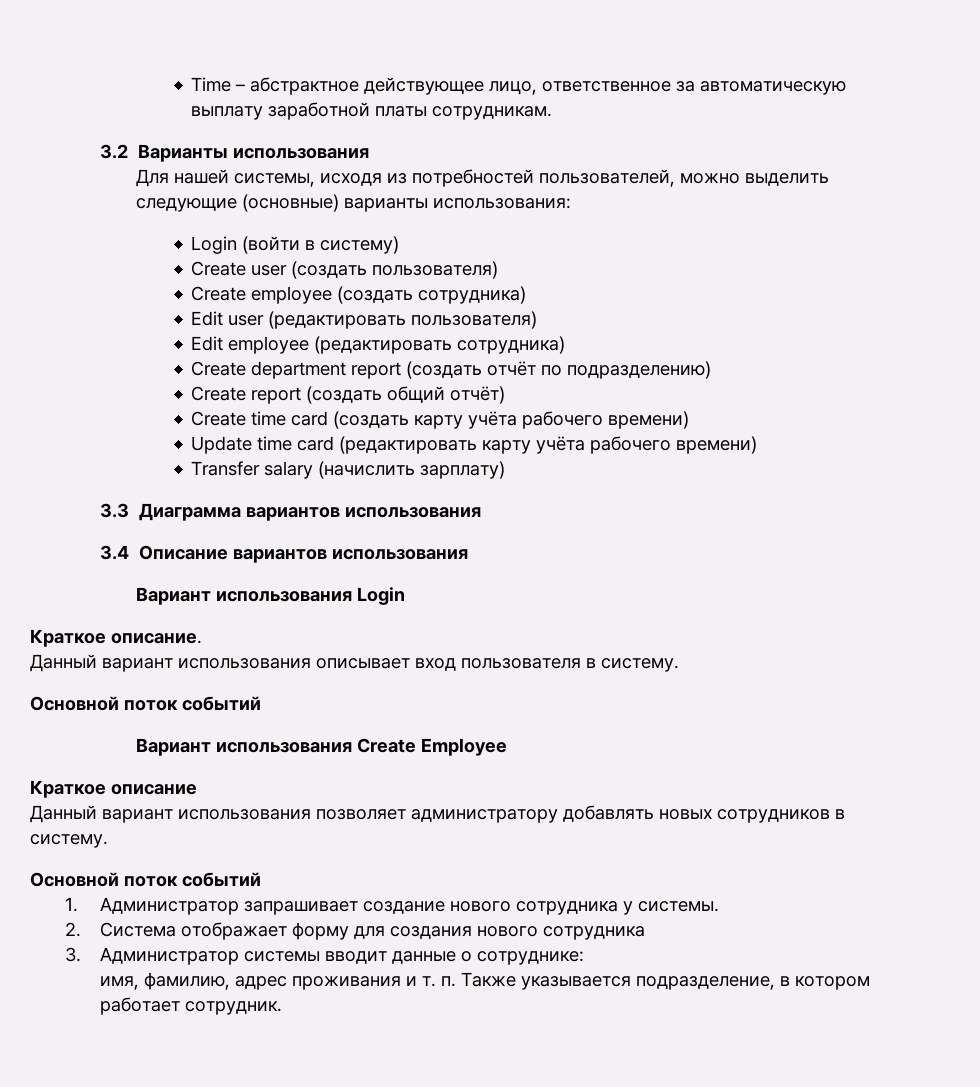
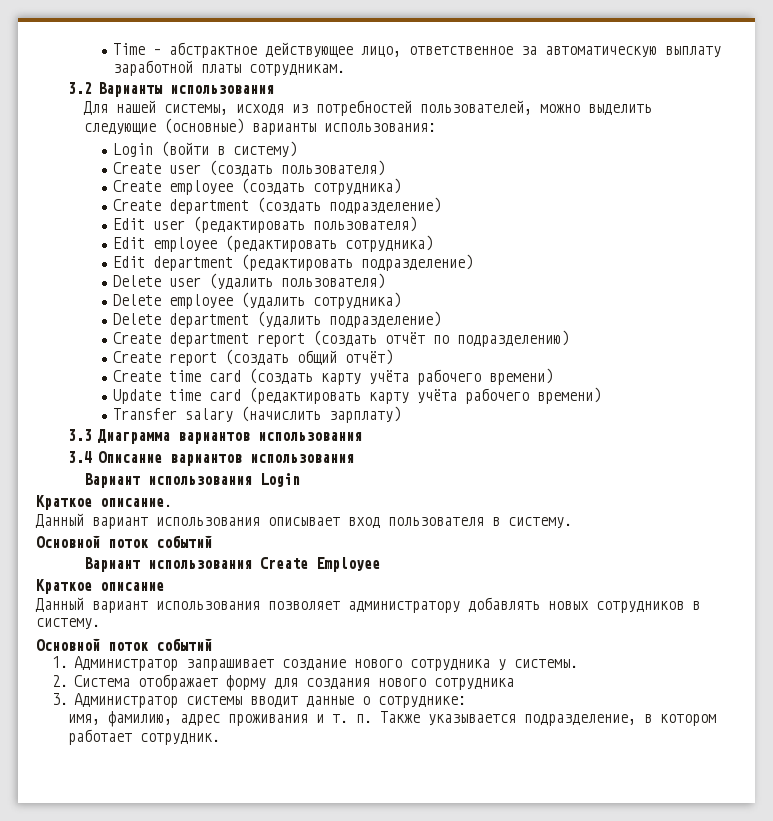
+ Create department (создать подразделение)
+ Edit department (редактировать подразделение)
+ Delete user (удалить пользователя)
+ Delete employee (удалить сотрудника)
+ Delete department (удалить подразделение)

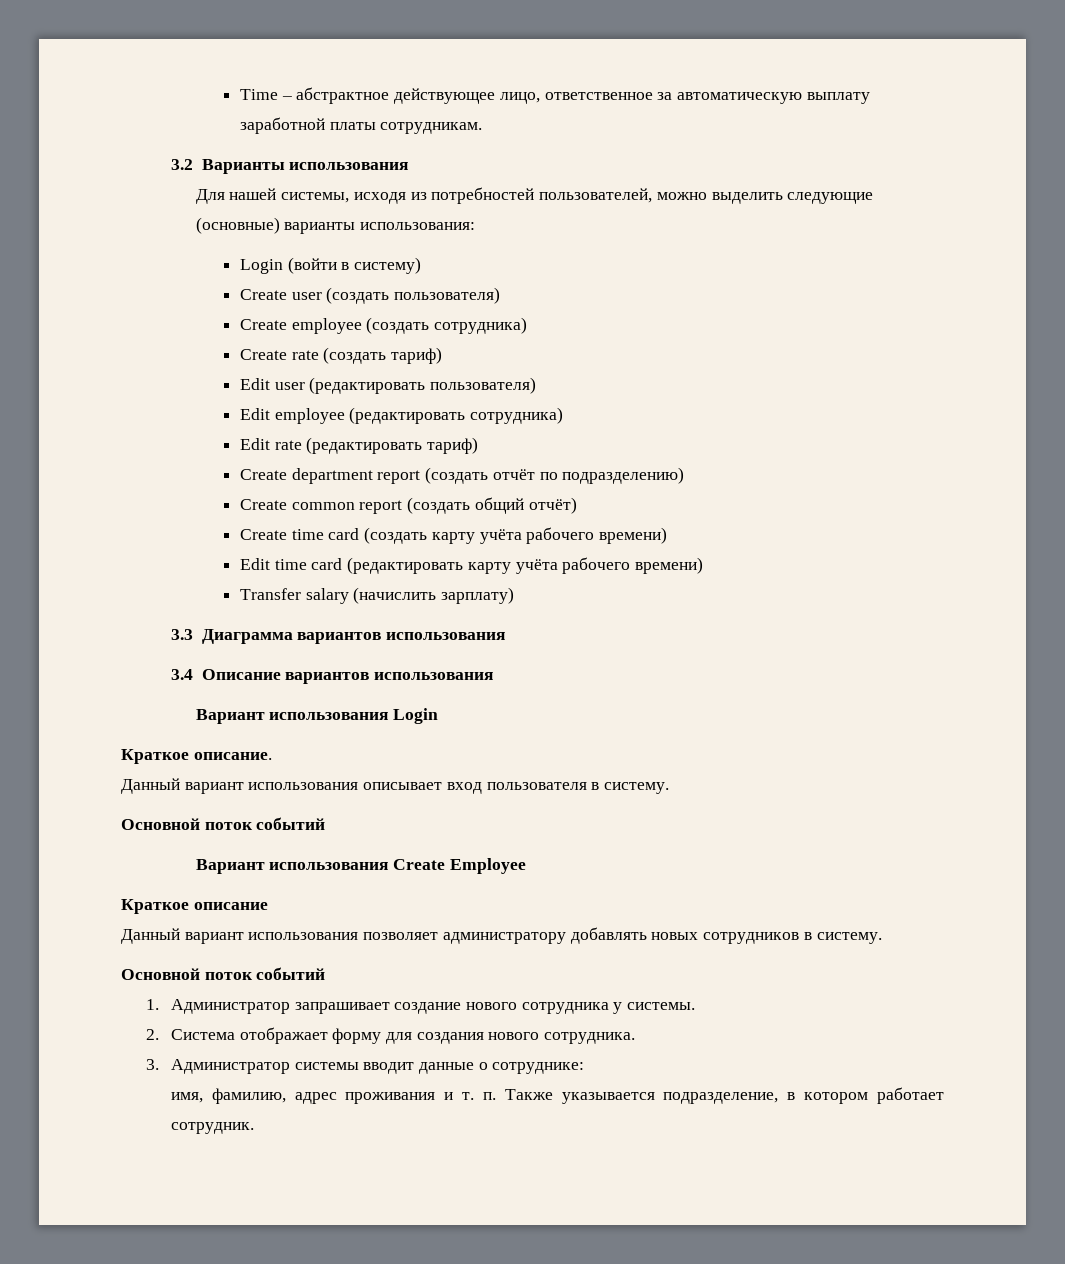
- Create department (создать подразделение)
+ Create rate (создать тариф)
- Edit department (редактировать подразделение)
- Delete user (удалить пользователя)
- Delete employee (удалить сотрудника)
- Delete department (удалить подразделение)
+ Edit rate (редактировать тариф)
- Create report (создать общий отчёт)
+ Create common report (создать общий отчёт)
- Update time card (редактировать карту учёта рабочего времени)
+ Edit time card (редактировать карту учёта рабочего времени)
- 2. Система отображает форму для создания нового сотрудника
+ 2. Система отображает форму для создания нового сотрудника.

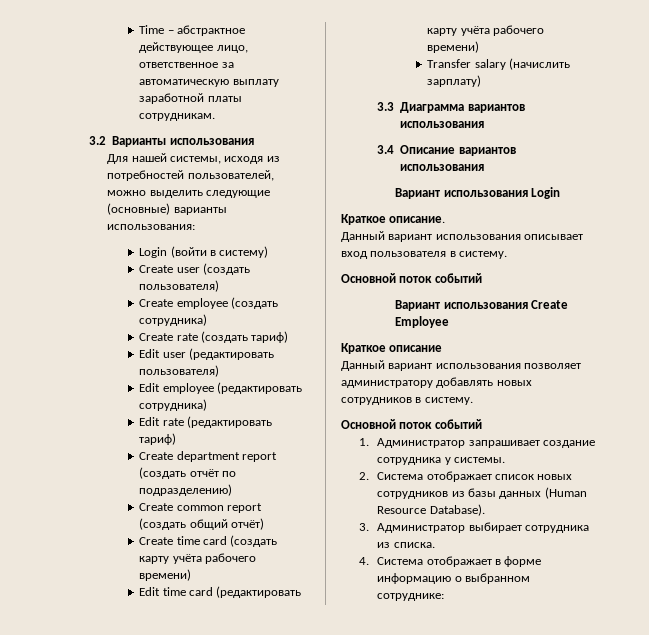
- 1. Администратор запрашивает создание нового сотрудника у системы.
+ 1. Администратор запрашивает создание сотрудника у системы.
- 2. Система отображает форму для создания нового сотрудника.
- 3. Администратор системы вводит данные о сотруднике:
- имя, фамилию, адрес проживания и т. п. Также указывается подразделение, в котором работает сотрудник.
+ 2. Система отображает список новых сотрудников из базы данных (Human Resource Database).
+ 3. Администратор выбирает сотрудника из списка.
+ 4. Система отображает в форме информацию о выбранном сотруднике:

